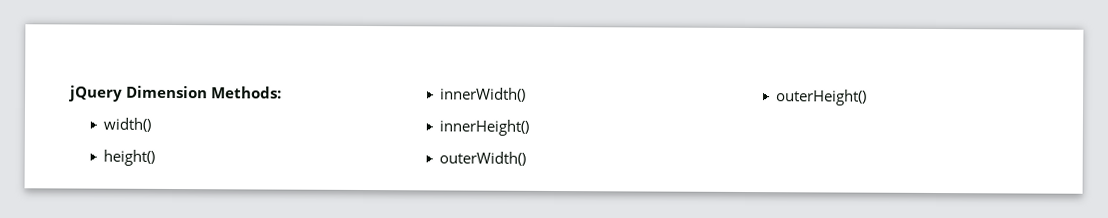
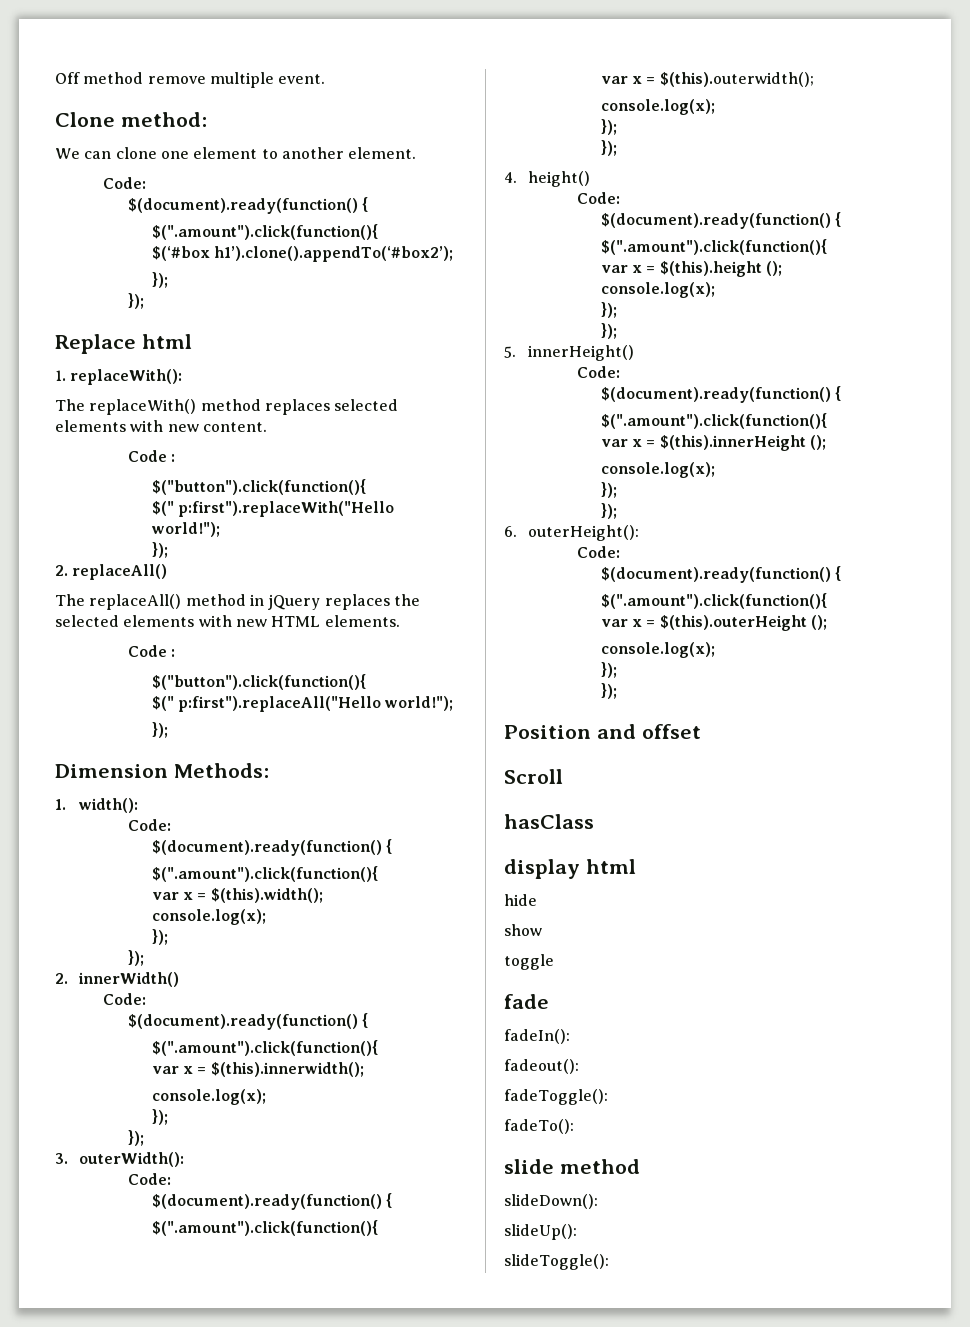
- jQuery Dimension Methods:
- width()
- height()
- innerWidth()
- innerHeight()
- outerWidth()
- outerHeight()
+ Off method remove multiple event.
+ Clone method:
+ We can clone one element to another element.
+ Code:
+ $(document).ready(function() {
+ $(".amount").click(function(){
+ $(‘#box h1’).clone().appendTo(‘#box2’);
+ });
+ });
+ Replace html
+ 1. replaceWith():
+ The replaceWith() method replaces selected elements with new content.
+ Code :
+ $("button").click(function(){
+ $(" p:first").replaceWith("Hello world!");
+ });
+ 2. replaceAll()
+ The replaceAll() method in jQuery replaces the selected elements with new HTML elements.
+ Code :
+ $("button").click(function(){
+ $(" p:first").replaceAll("Hello world!");
+ });
+ Dimension Methods:
+ 1. width():
+ Code:
+ $(document).ready(function() {
+ $(".amount").click(function(){
+ var x = $(this).width();
+ console.log(x);
+ });
+ });
+ 2. innerWidth()
+ Code:
+ $(document).ready(function() {
+ $(".amount").click(function(){
+ var x = $(this).innerwidth();
+ console.log(x);
+ });
+ });
+ 3. outerWidth():
+ Code:
+ $(document).ready(function() {
+ $(".amount").click(function(){
+ var x = $(this).outerwidth();
+ console.log(x);
+ });
+ });
+ 4. height()
+ Code:
+ $(document).ready(function() {
+ $(".amount").click(function(){
+ var x = $(this).height ();
+ console.log(x);
+ });
+ });
+ 5. innerHeight()
+ Code:
+ $(document).ready(function() {
+ $(".amount").click(function(){
+ var x = $(this).innerHeight ();
+ console.log(x);
+ });
+ });
+ 6. outerHeight():
+ Code:
+ $(document).ready(function() {
+ $(".amount").click(function(){
+ var x = $(this).outerHeight ();
+ console.log(x);
+ });
+ });
+ Position and offset
+ Scroll
+ hasClass
+ display html
+ hide
+ show
+ toggle
+ fade
+ fadeIn():
+ fadeout():
+ fadeToggle():
+ fadeTo():
+ slide method
+ slideDown():
+ slideUp():
+ slideToggle():

